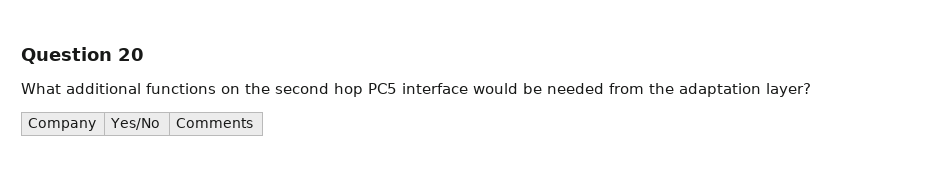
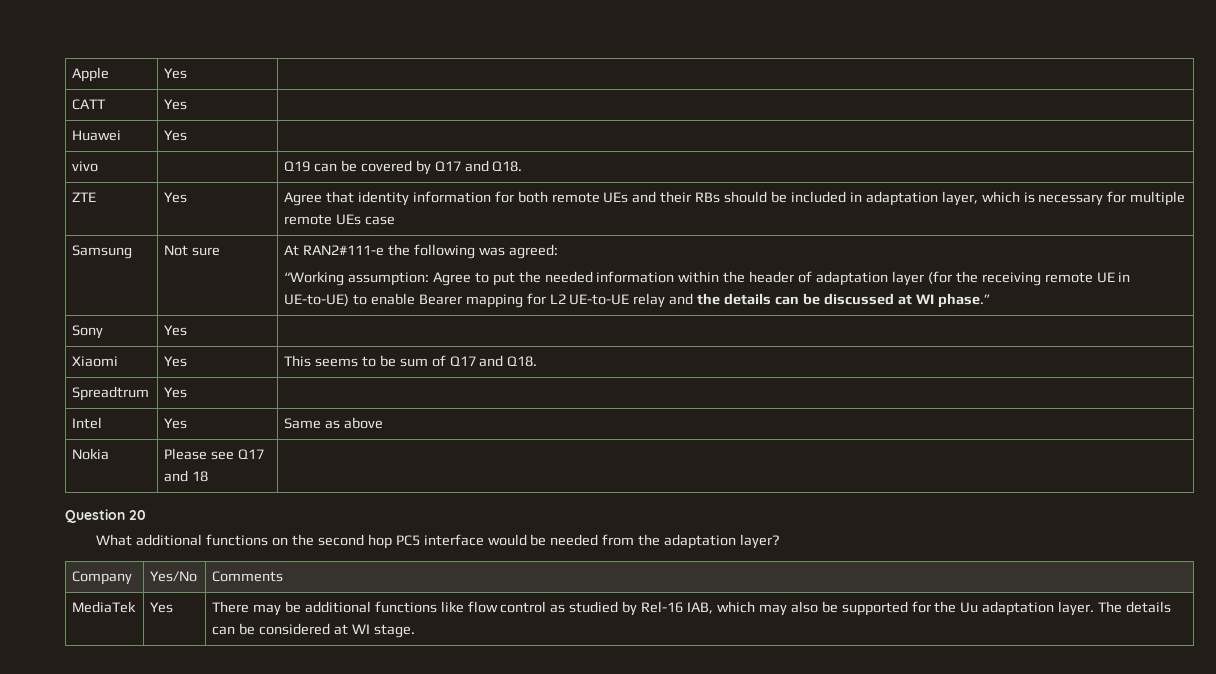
+ Apple | Yes |
+ CATT | Yes |
+ Huawei | Yes |
+ vivo | | Q19 can be covered by Q17 and Q18.
+ ZTE | Yes | Agree that identity information for both remote UEs and their RBs should be included in adaptation layer, which is necessary for multiple remote UEs case
+ Samsung | Not sure | At RAN2#111-e the following was agreed:
+ “Working assumption: Agree to put the needed information within the header of adaptation layer (for the receiving remote UE in UE-to-UE) to enable Bearer mapping for L2 UE-to-UE relay and the details can be discussed at WI phase.”
+ Sony | Yes |
+ Xiaomi | Yes | This seems to be sum of Q17 and Q18.
+ Spreadtrum | Yes |
+ Intel | Yes | Same as above
+ Nokia | Please see Q17 and 18 |
+ MediaTek | Yes | There may be additional functions like flow control as studied by Rel-16 IAB, which may also be supported for the Uu adaptation layer. The details can be considered at WI stage.

